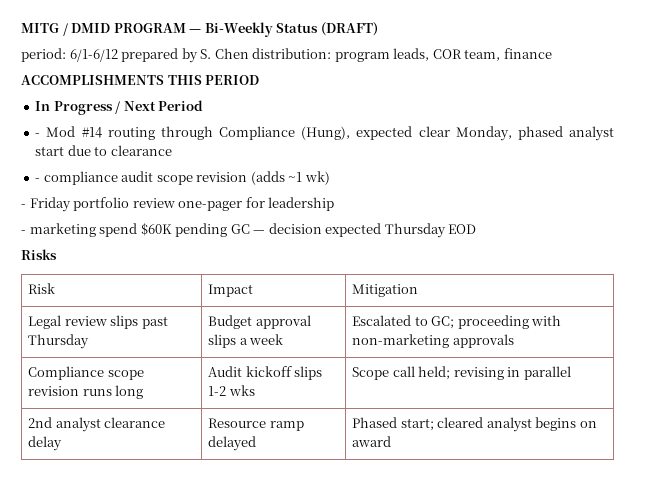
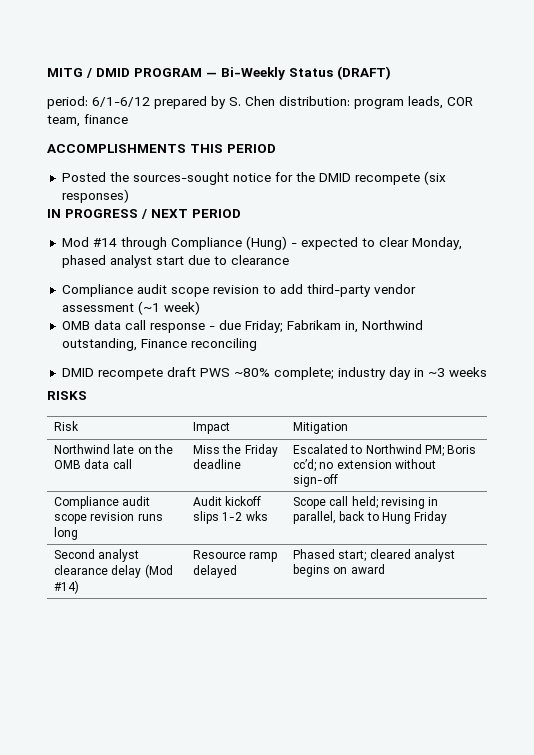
- In Progress / Next Period
- - Mod #14 routing through Compliance (Hung), expected clear Monday, phased analyst start due to clearance
+ Posted the sources-sought notice for the DMID recompete (six responses)
+ IN PROGRESS / NEXT PERIOD
+ Mod #14 through Compliance (Hung) - expected to clear Monday, phased analyst start due to clearance
- - compliance audit scope revision (adds ~1 wk)
- - Friday portfolio review one-pager for leadership
- - marketing spend $60K pending GC — decision expected Thursday EOD
- Risks
+ Compliance audit scope revision to add third-party vendor assessment (~1 week)
+ OMB data call response - due Friday; Fabrikam in, Northwind outstanding, Finance reconciling
+ DMID recompete draft PWS ~80% complete; industry day in ~3 weeks
+ RISKS
  Risk | Impact | Mitigation
- Legal review slips past Thursday | Budget approval slips a week | Escalated to GC; proceeding with non-marketing approvals
- Compliance scope revision runs long | Audit kickoff slips 1-2 wks | Scope call held; revising in parallel
- 2nd analyst clearance delay | Resource ramp delayed | Phased start; cleared analyst begins on award
+ Northwind late on the OMB data call | Miss the Friday deadline | Escalated to Northwind PM; Boris cc’d; no extension without sign-off
+ Compliance audit scope revision runs long | Audit kickoff slips 1-2 wks | Scope call held; revising in parallel, back to Hung Friday
+ Second analyst clearance delay (Mod #14) | Resource ramp delayed | Phased start; cleared analyst begins on award

